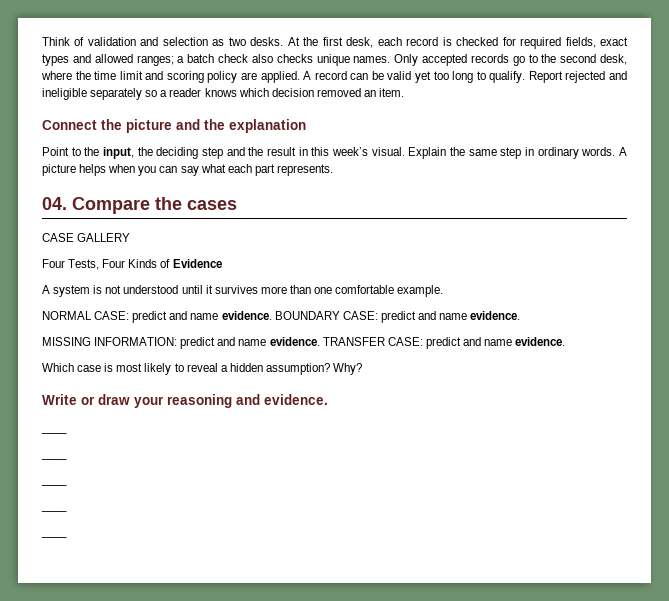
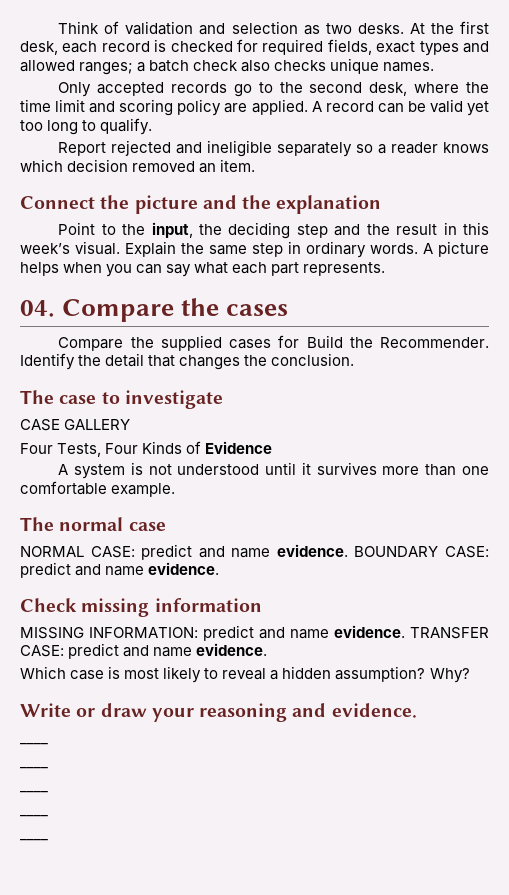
- At the first desk, each record is checked for required fields, exact types and allowed ranges; a batch check also checks unique names. Only accepted records go to the second desk, where the time limit and scoring policy are applied.
+ At the first desk, each record is checked for required fields, exact types and allowed ranges; a batch check also checks unique names.
+ Only accepted records go to the second desk, where the time limit and scoring policy are applied.
- A record can be valid yet too long to qualify. Report rejected and ineligible separately so a reader knows which decision removed an item.
+ A record can be valid yet too long to qualify.
+ Report rejected and ineligible separately so a reader knows which decision removed an item.
+ Compare the supplied cases for Build the Recommender. Identify the detail that changes the conclusion.
+ The case to investigate
+ The normal case
+ Check missing information

